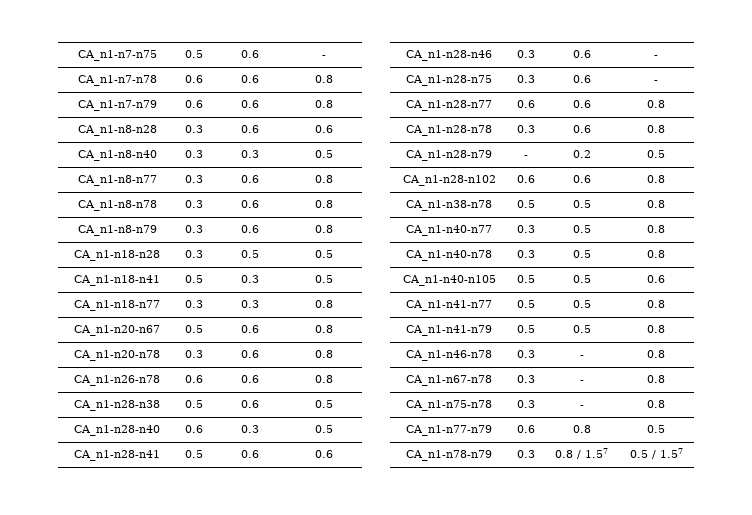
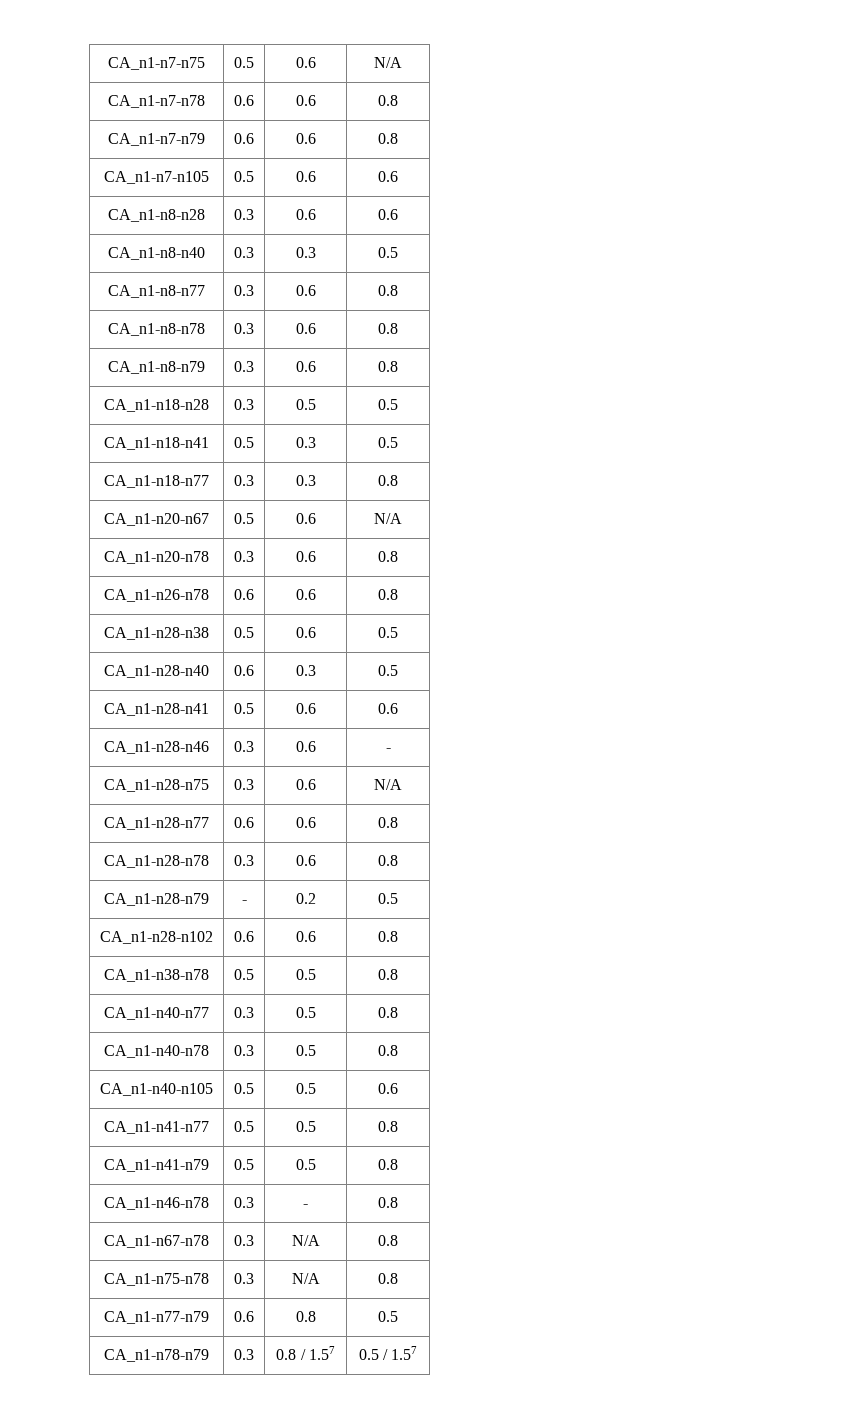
- CA_n1-n7-n75 | 0.5 | 0.6 | -
+ CA_n1-n7-n75 | 0.5 | 0.6 | N/A
+ CA_n1-n7-n105 | 0.5 | 0.6 | 0.6
- CA_n1-n20-n67 | 0.5 | 0.6 | 0.8
+ CA_n1-n20-n67 | 0.5 | 0.6 | N/A
- CA_n1-n28-n75 | 0.3 | 0.6 | -
+ CA_n1-n28-n75 | 0.3 | 0.6 | N/A
- CA_n1-n67-n78 | 0.3 | - | 0.8
+ CA_n1-n67-n78 | 0.3 | N/A | 0.8
- CA_n1-n75-n78 | 0.3 | - | 0.8
+ CA_n1-n75-n78 | 0.3 | N/A | 0.8

